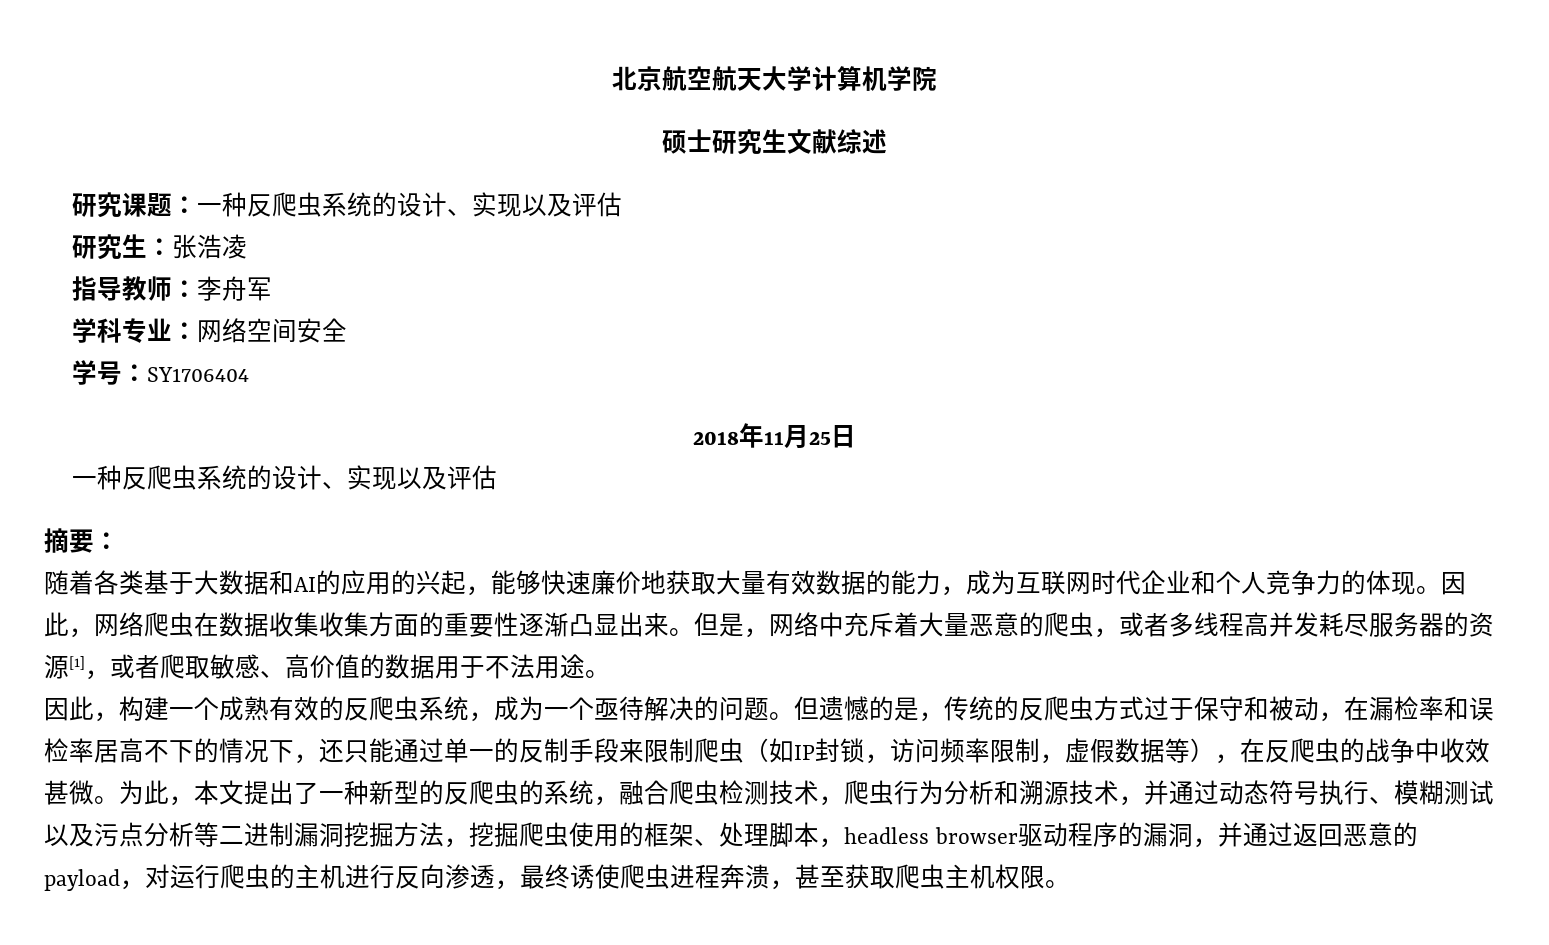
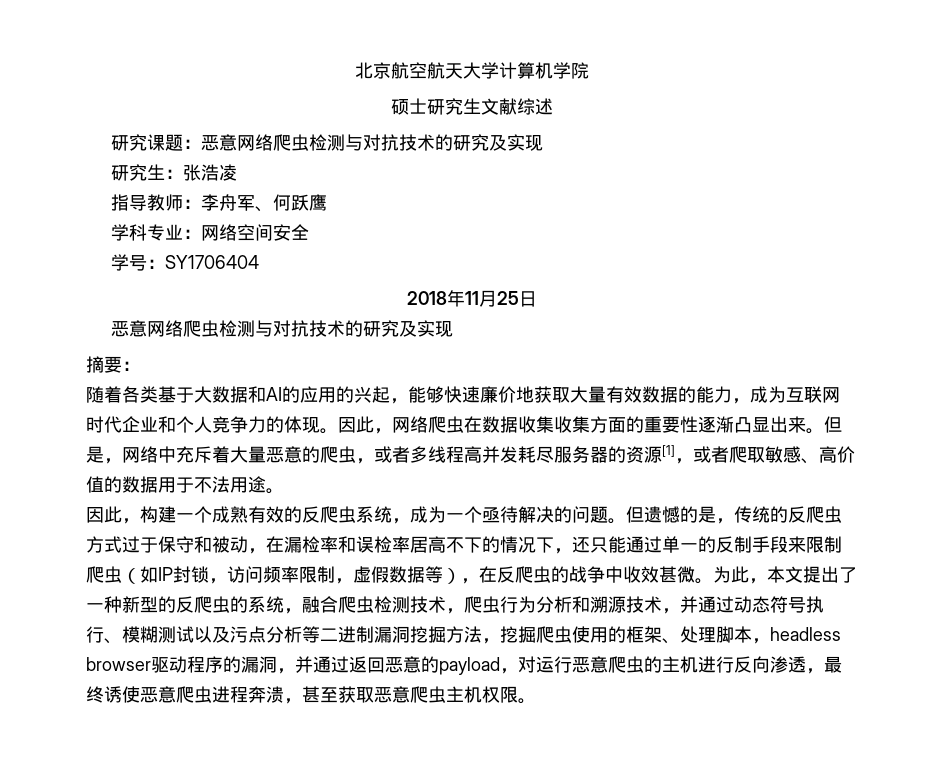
- 研究课题：一种反爬虫系统的设计、实现以及评估
+ 研究课题：恶意网络爬虫检测与对抗技术的研究及实现
- 指导教师：李舟军
+ 指导教师：李舟军、何跃鹰
  2018年11月25日
- 一种反爬虫系统的设计、实现以及评估
+ 恶意网络爬虫检测与对抗技术的研究及实现
- 为此，本文提出了一种新型的反爬虫的系统，融合爬虫检测技术，爬虫行为分析和溯源技术，并通过动态符号执行、模糊测试以及污点分析等二进制漏洞挖掘方法，挖掘爬虫使用的框架、处理脚本，headless browser驱动程序的漏洞，并通过返回恶意的payload，对运行爬虫的主机进行反向渗透，最终诱使爬虫进程奔溃，甚至获取爬虫主机权限。
+ 为此，本文提出了一种新型的反爬虫的系统，融合爬虫检测技术，爬虫行为分析和溯源技术，并通过动态符号执行、模糊测试以及污点分析等二进制漏洞挖掘方法，挖掘爬虫使用的框架、处理脚本，headless browser驱动程序的漏洞，并通过返回恶意的payload，对运行恶意爬虫的主机进行反向渗透，最终诱使恶意爬虫进程奔溃，甚至获取恶意爬虫主机权限。

